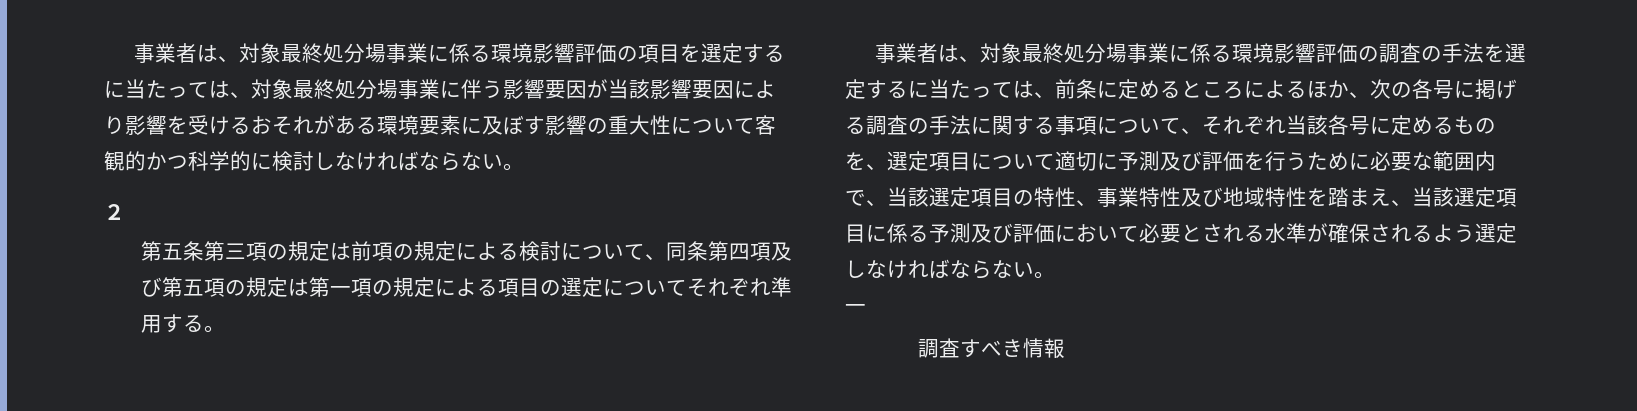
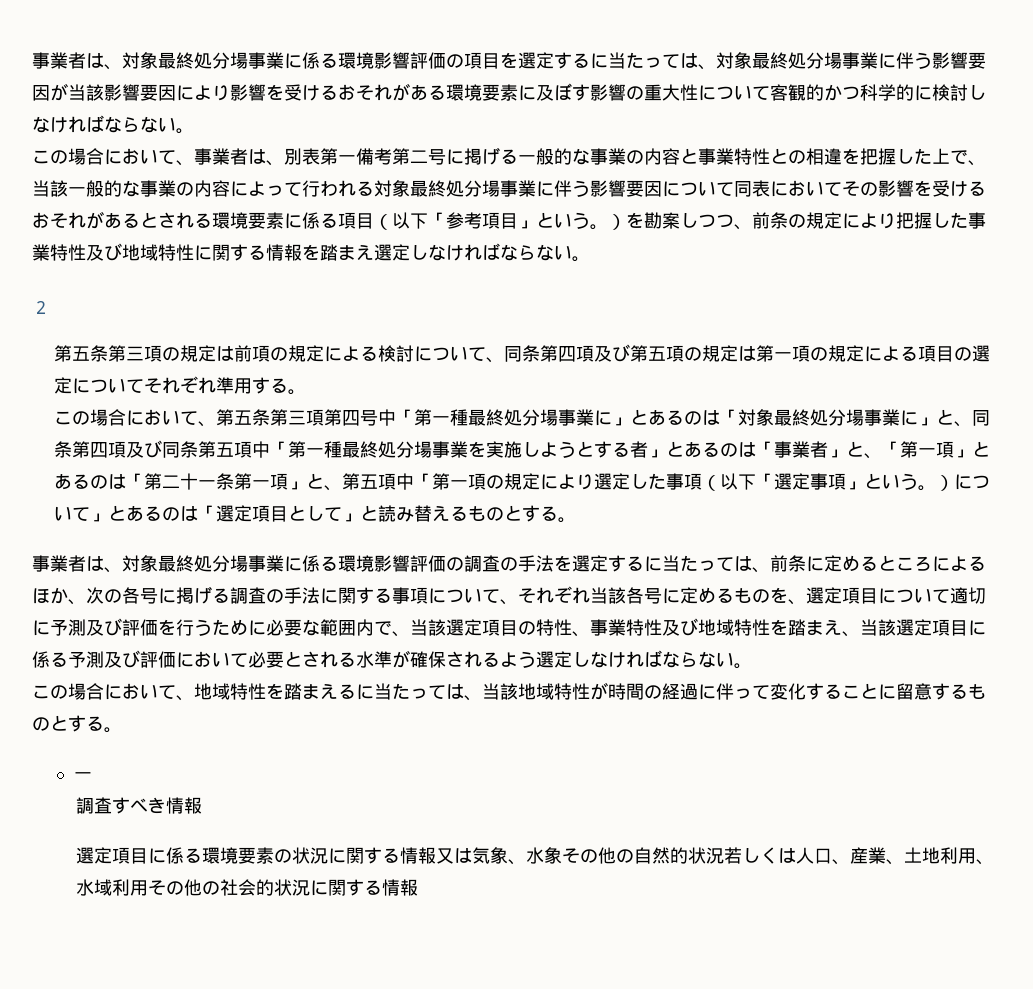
+ この場合において、事業者は、別表第一備考第二号に掲げる一般的な事業の内容と事業特性との相違を把握した上で、当該一般的な事業の内容によって行われる対象最終処分場事業に伴う影響要因について同表においてその影響を受けるおそれがあるとされる環境要素に係る項目（以下「参考項目」という。）を勘案しつつ、前条の規定により把握した事業特性及び地域特性に関する情報を踏まえ選定しなければならない。
+ この場合において、第五条第三項第四号中「第一種最終処分場事業に」とあるのは「対象最終処分場事業に」と、同条第四項及び同条第五項中「第一種最終処分場事業を実施しようとする者」とあるのは「事業者」と、「第一項」とあるのは「第二十一条第一項」と、第五項中「第一項の規定により選定した事項（以下「選定事項」という。）について」とあるのは「選定項目として」と読み替えるものとする。
  事業者は、対象最終処分場事業に係る環境影響評価の調査の手法を選定するに当たっては、前条に定めるところによるほか、次の各号に掲げる調査の手法に関する事項について、それぞれ当該各号に定めるものを、選定項目について適切に予測及び評価を行うために必要な範囲内で、当該選定項目の特性、事業特性及び地域特性を踏まえ、当該選定項目に係る予測及び評価において必要とされる水準が確保されるよう選定しなければならない。
+ この場合において、地域特性を踏まえるに当たっては、当該地域特性が時間の経過に伴って変化することに留意するものとする。
  一
  調査すべき情報
+ 選定項目に係る環境要素の状況に関する情報又は気象、水象その他の自然的状況若しくは人口、産業、土地利用、水域利用その他の社会的状況に関する情報

